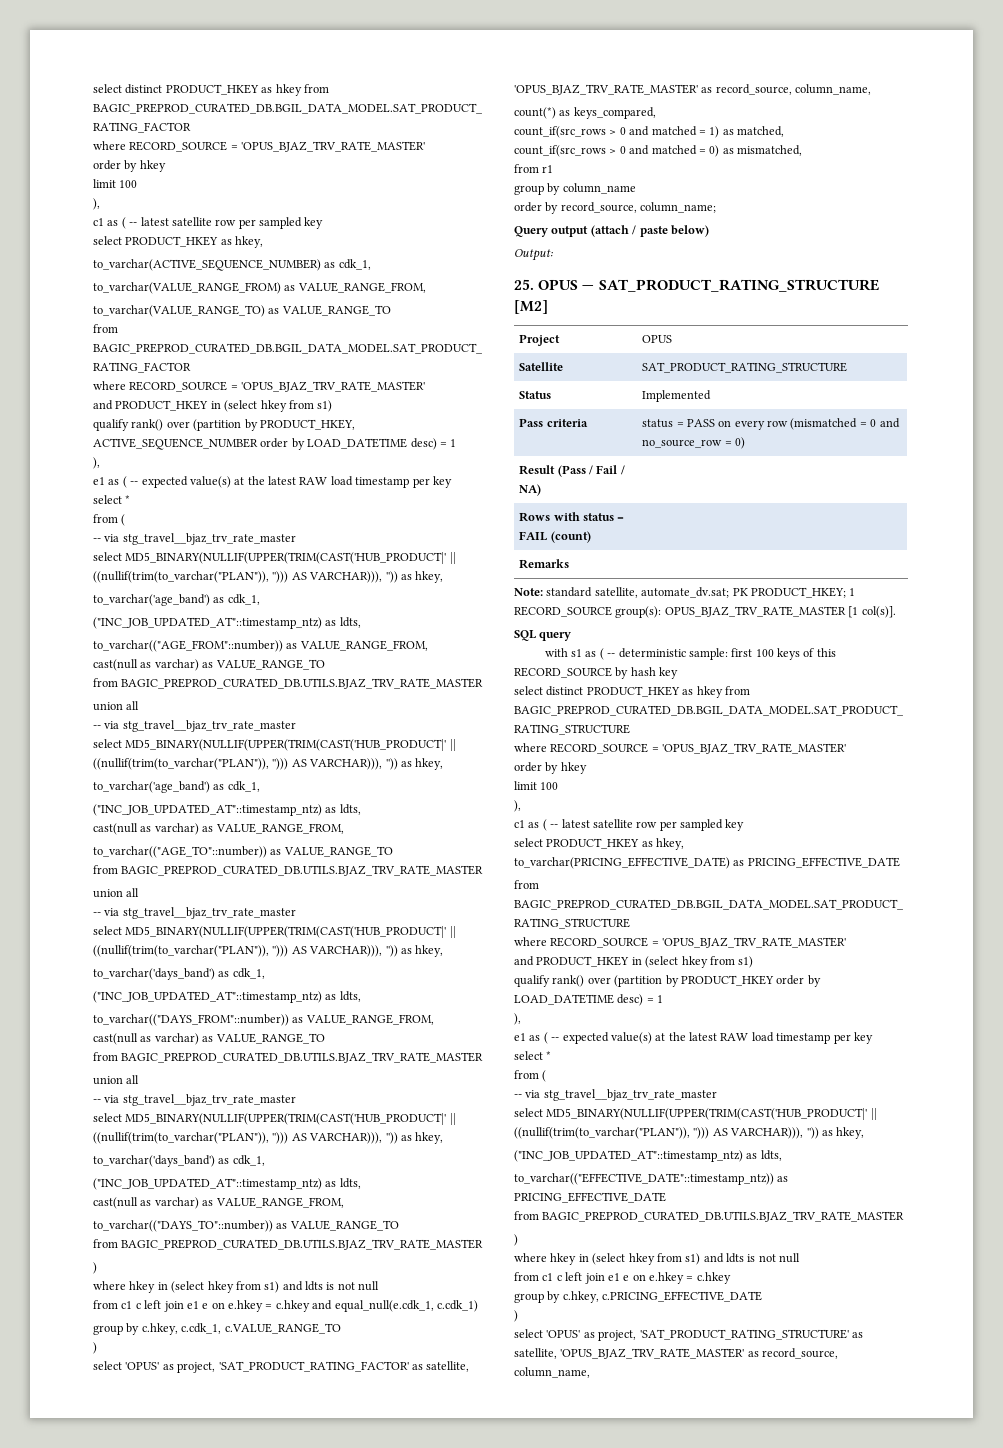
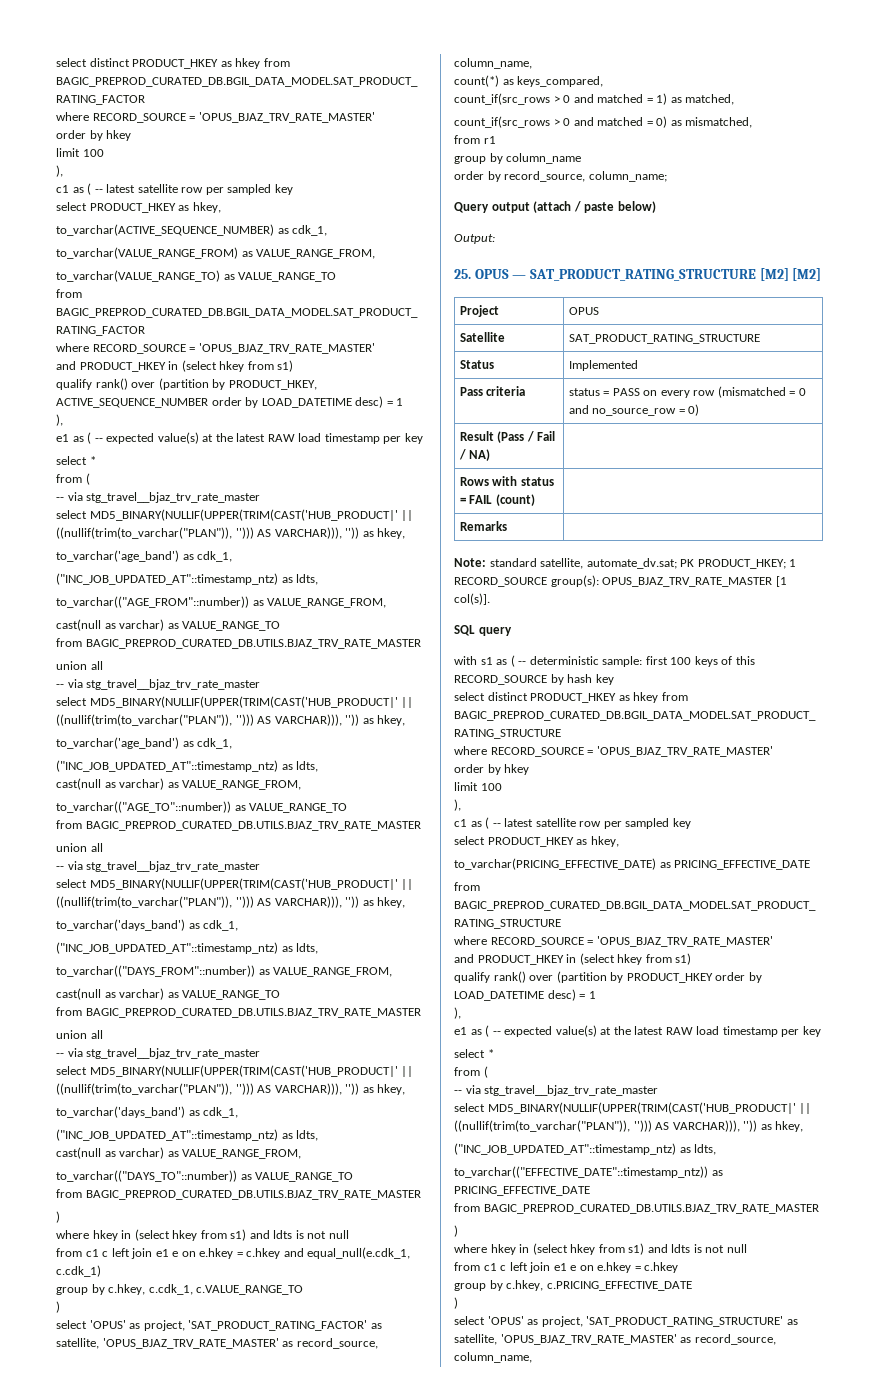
- 25. OPUS — SAT_PRODUCT_RATING_STRUCTURE [M2]
+ 25. OPUS — SAT_PRODUCT_RATING_STRUCTURE [M2] [M2]

